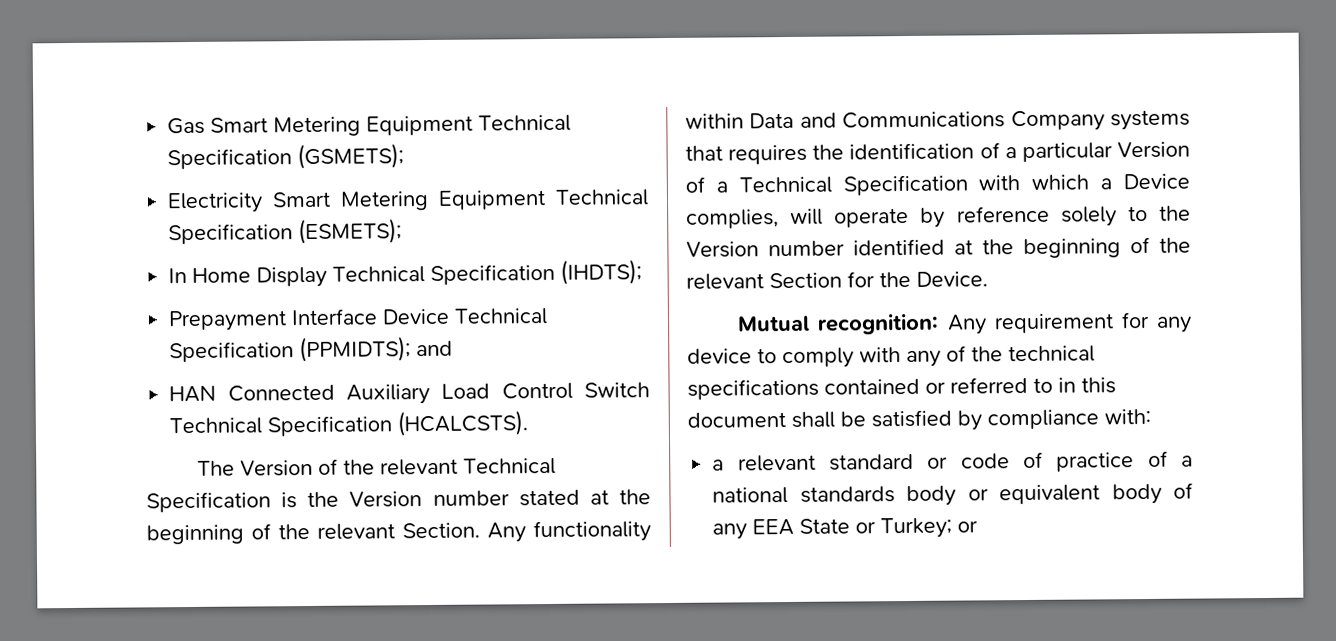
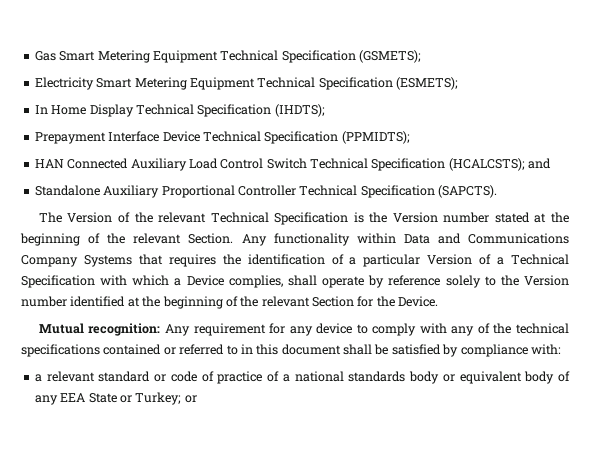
- Prepayment Interface Device Technical Specification (PPMIDTS); and
+ Prepayment Interface Device Technical Specification (PPMIDTS);
- HAN Connected Auxiliary Load Control Switch Technical Specification (HCALCSTS).
+ HAN Connected Auxiliary Load Control Switch Technical Specification (HCALCSTS); and
+ Standalone Auxiliary Proportional Controller Technical Specification (SAPCTS).
- Any functionality within Data and Communications Company systems that requires the identification of a particular Version of a Technical Specification with which a Device complies, will operate by reference solely to the Version number identified at the beginning of the relevant Section for the Device.
+ Any functionality within Data and Communications Company Systems that requires the identification of a particular Version of a Technical Specification with which a Device complies, shall operate by reference solely to the Version number identified at the beginning of the relevant Section for the Device.

